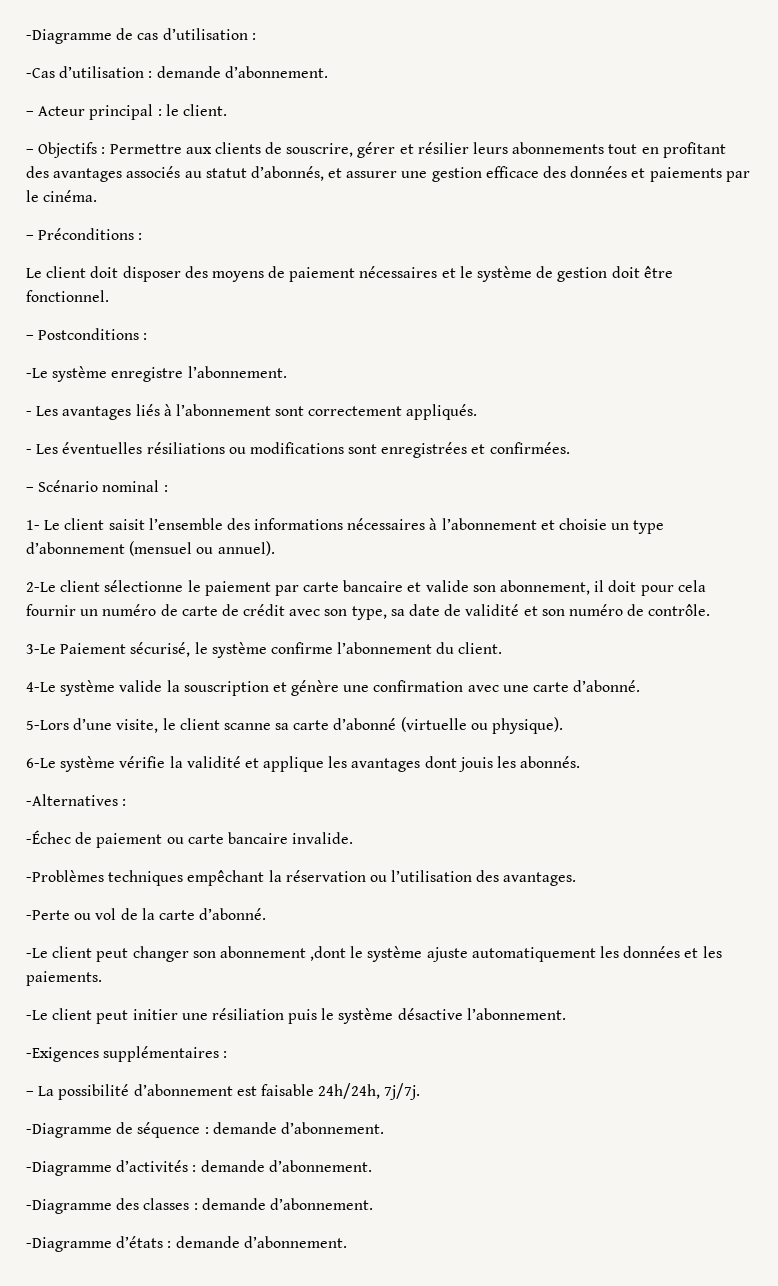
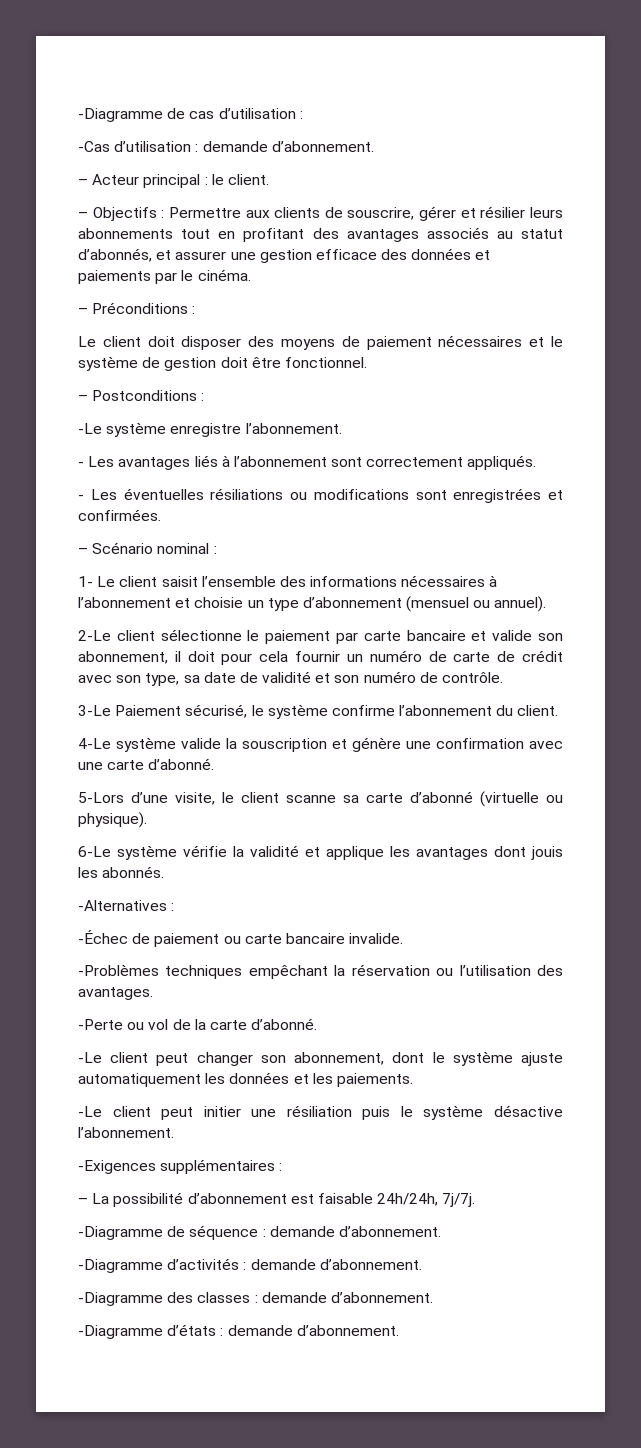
- -Le client peut changer son abonnement ,dont le système ajuste automatiquement les données et les paiements.
+ -Le client peut changer son abonnement, dont le système ajuste automatiquement les données et les paiements.

